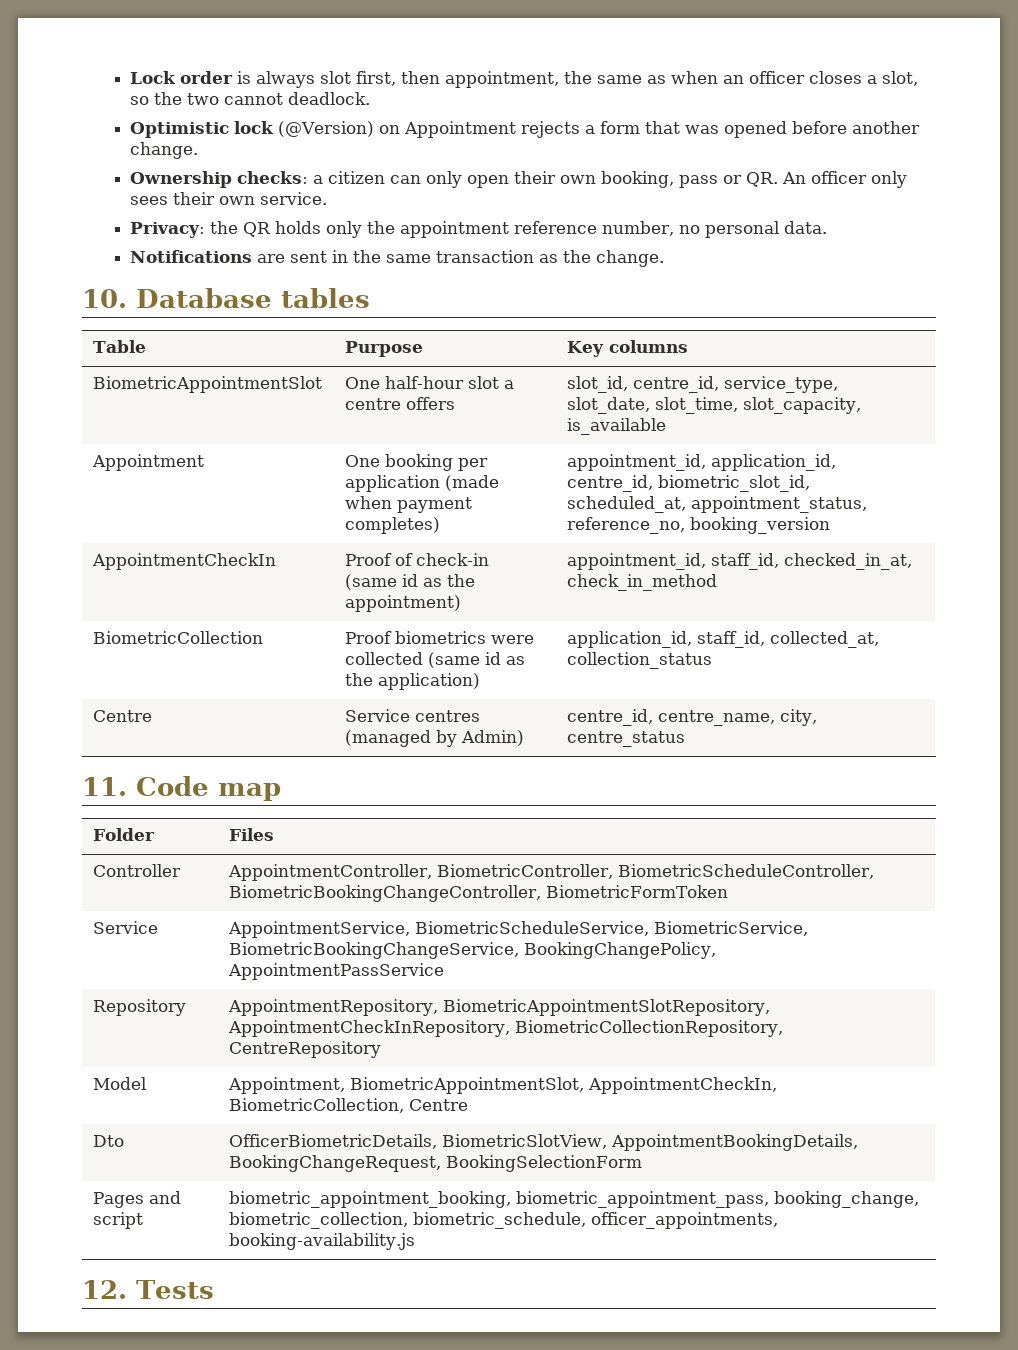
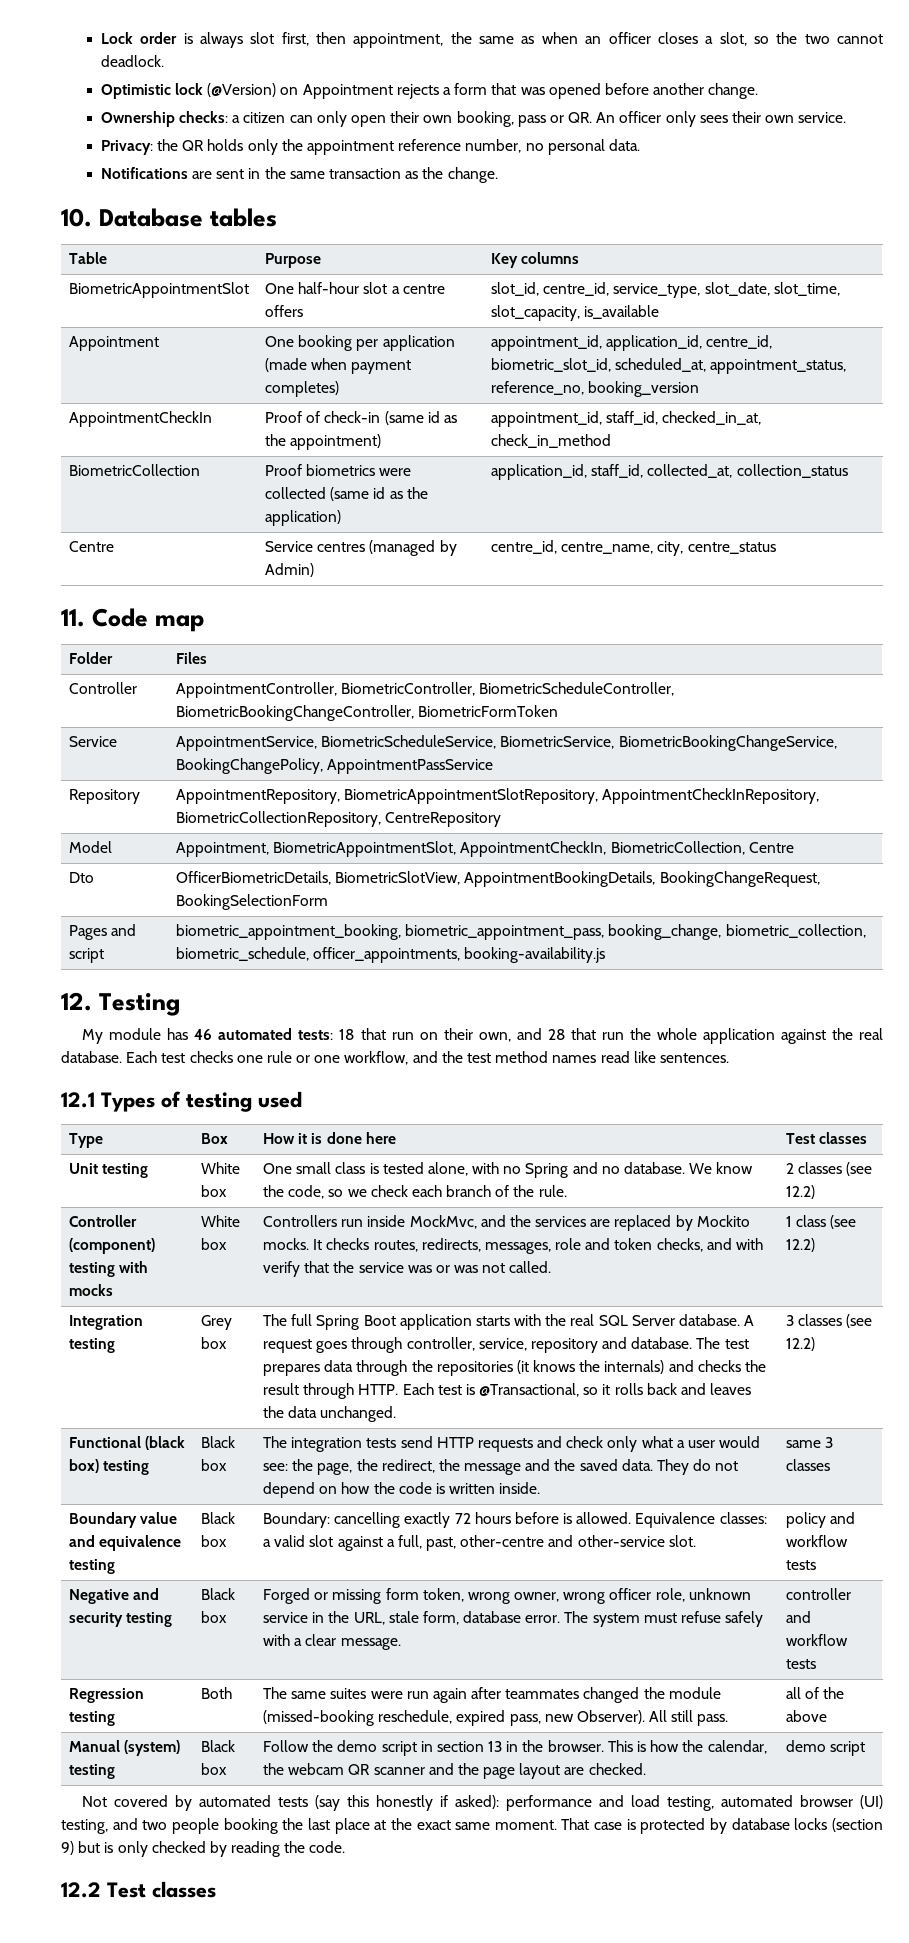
- 12. Tests
+ 12. Testing
+ My module has 46 automated tests: 18 that run on their own, and 28 that run the whole application against the real database. Each test checks one rule or one workflow, and the test method names read like sentences.
+ 12.1 Types of testing used
+ Type | Box | How it is done here | Test classes
+ Unit testing | White box | One small class is tested alone, with no Spring and no database. We know the code, so we check each branch of the rule. | 2 classes (see 12.2)
+ Controller (component) testing with mocks | White box | Controllers run inside MockMvc, and the services are replaced by Mockito mocks. It checks routes, redirects, messages, role and token checks, and with verify that the service was or was not called. | 1 class (see 12.2)
+ Integration testing | Grey box | The full Spring Boot application starts with the real SQL Server database. A request goes through controller, service, repository and database. The test prepares data through the repositories (it knows the internals) and checks the result through HTTP. Each test is @Transactional, so it rolls back and leaves the data unchanged. | 3 classes (see 12.2)
+ Functional (black box) testing | Black box | The integration tests send HTTP requests and check only what a user would see: the page, the redirect, the message and the saved data. They do not depend on how the code is written inside. | same 3 classes
+ Boundary value and equivalence testing | Black box | Boundary: cancelling exactly 72 hours before is allowed. Equivalence classes: a valid slot against a full, past, other-centre and other-service slot. | policy and workflow tests
+ Negative and security testing | Black box | Forged or missing form token, wrong owner, wrong officer role, unknown service in the URL, stale form, database error. The system must refuse safely with a clear message. | controller and workflow tests
+ Regression testing | Both | The same suites were run again after teammates changed the module (missed-booking reschedule, expired pass, new Observer). All still pass. | all of the above
+ Manual (system) testing | Black box | Follow the demo script in section 13 in the browser. This is how the calendar, the webcam QR scanner and the page layout are checked. | demo script
+ Not covered by automated tests (say this honestly if asked): performance and load testing, automated browser (UI) testing, and two people booking the last place at the exact same moment. That case is protected by database locks (section 9) but is only checked by reading the code.
+ 12.2 Test classes

